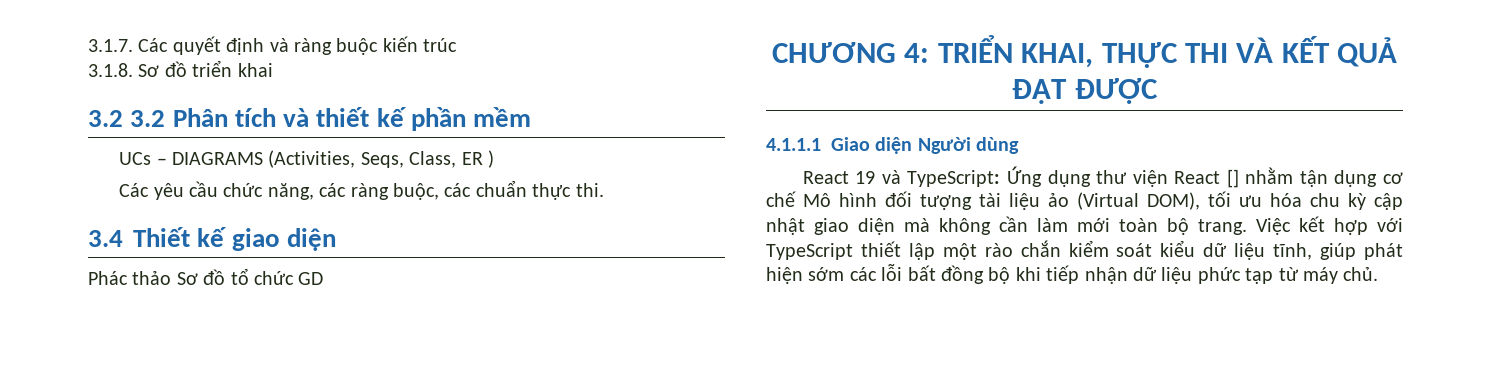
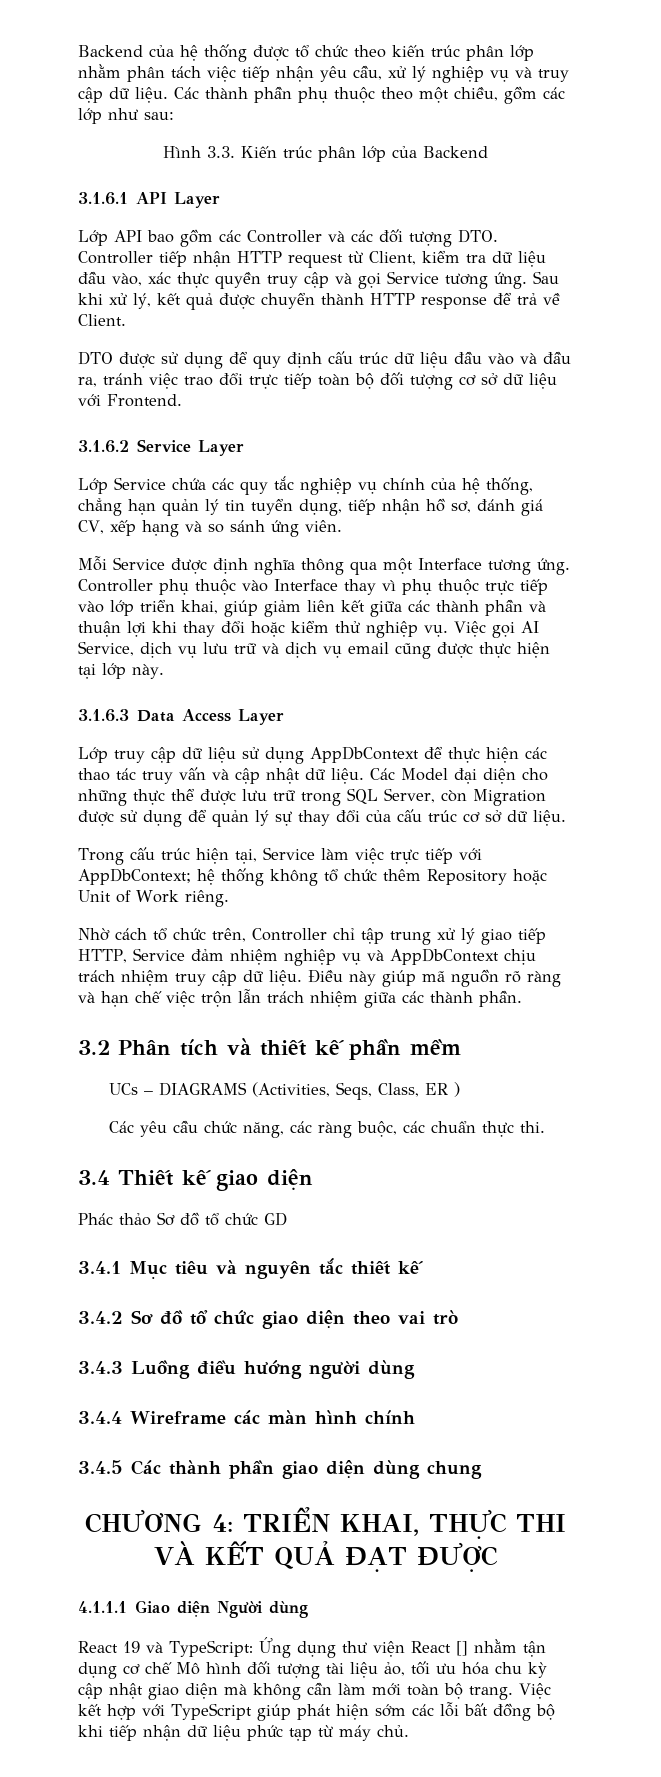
- 3.1.7. Các quyết định và ràng buộc kiến trúc
- 3.1.8. Sơ đồ triển khai
- 3.2 3.2 Phân tích và thiết kế phần mềm
+ Backend của hệ thống được tổ chức theo kiến trúc phân lớp nhằm phân tách việc tiếp nhận yêu cầu, xử lý nghiệp vụ và truy cập dữ liệu. Các thành phần phụ thuộc theo một chiều, gồm các lớp như sau:
+ Hình 3.3. Kiến trúc phân lớp của Backend
+ 3.1.6.1 API Layer
+ Lớp API bao gồm các Controller và các đối tượng DTO. Controller tiếp nhận HTTP request từ Client, kiểm tra dữ liệu đầu vào, xác thực quyền truy cập và gọi Service tương ứng. Sau khi xử lý, kết quả được chuyển thành HTTP response để trả về Client.
+ DTO được sử dụng để quy định cấu trúc dữ liệu đầu vào và đầu ra, tránh việc trao đổi trực tiếp toàn bộ đối tượng cơ sở dữ liệu với Frontend.
+ 3.1.6.2 Service Layer
+ Lớp Service chứa các quy tắc nghiệp vụ chính của hệ thống, chẳng hạn quản lý tin tuyển dụng, tiếp nhận hồ sơ, đánh giá CV, xếp hạng và so sánh ứng viên.
+ Mỗi Service được định nghĩa thông qua một Interface tương ứng. Controller phụ thuộc vào Interface thay vì phụ thuộc trực tiếp vào lớp triển khai, giúp giảm liên kết giữa các thành phần và thuận lợi khi thay đổi hoặc kiểm thử nghiệp vụ. Việc gọi AI Service, dịch vụ lưu trữ và dịch vụ email cũng được thực hiện tại lớp này.
+ 3.1.6.3 Data Access Layer
+ Lớp truy cập dữ liệu sử dụng AppDbContext để thực hiện các thao tác truy vấn và cập nhật dữ liệu. Các Model đại diện cho những thực thể được lưu trữ trong SQL Server, còn Migration được sử dụng để quản lý sự thay đổi của cấu trúc cơ sở dữ liệu.
+ Trong cấu trúc hiện tại, Service làm việc trực tiếp với AppDbContext; hệ thống không tổ chức thêm Repository hoặc Unit of Work riêng.
+ Nhờ cách tổ chức trên, Controller chỉ tập trung xử lý giao tiếp HTTP, Service đảm nhiệm nghiệp vụ và AppDbContext chịu trách nhiệm truy cập dữ liệu. Điều này giúp mã nguồn rõ ràng và hạn chế việc trộn lẫn trách nhiệm giữa các thành phần.
+ 3.2 Phân tích và thiết kế phần mềm
+ 3.4.1 Mục tiêu và nguyên tắc thiết kế
+ 3.4.2 Sơ đồ tổ chức giao diện theo vai trò
+ 3.4.3 Luồng điều hướng người dùng
+ 3.4.4 Wireframe các màn hình chính
+ 3.4.5 Các thành phần giao diện dùng chung
- React 19 và TypeScript: Ứng dụng thư viện React [] nhằm tận dụng cơ chế Mô hình đối tượng tài liệu ảo (Virtual DOM), tối ưu hóa chu kỳ cập nhật giao diện mà không cần làm mới toàn bộ trang.
+ React 19 và TypeScript: Ứng dụng thư viện React [] nhằm tận dụng cơ chế Mô hình đối tượng tài liệu ảo, tối ưu hóa chu kỳ cập nhật giao diện mà không cần làm mới toàn bộ trang.
- Việc kết hợp với TypeScript thiết lập một rào chắn kiểm soát kiểu dữ liệu tĩnh, giúp phát hiện sớm các lỗi bất đồng bộ khi tiếp nhận dữ liệu phức tạp từ máy chủ.
+ Việc kết hợp với TypeScript giúp phát hiện sớm các lỗi bất đồng bộ khi tiếp nhận dữ liệu phức tạp từ máy chủ.

